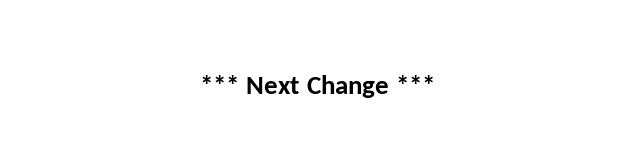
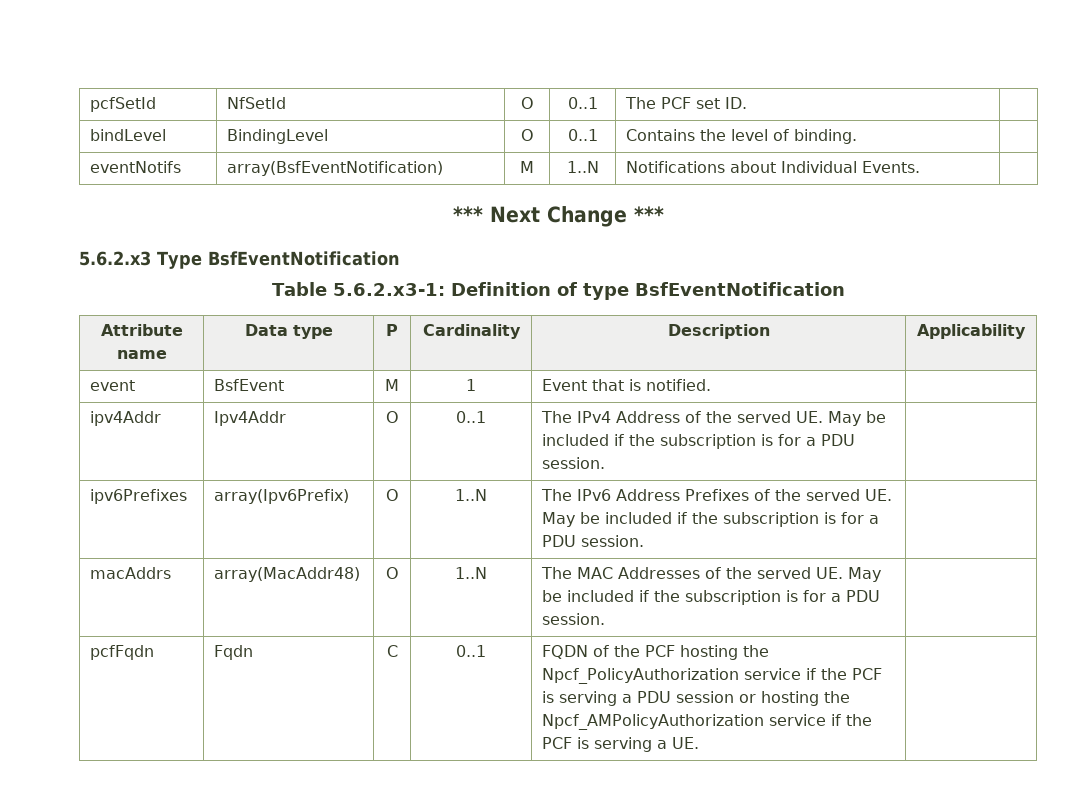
+ pcfSetId | NfSetId | O | 0..1 | The PCF set ID. |
+ bindLevel | BindingLevel | O | 0..1 | Contains the level of binding. |
+ eventNotifs | array(BsfEventNotification) | M | 1..N | Notifications about Individual Events. |
  *** Next Change ***
+ 5.6.2.x3 Type BsfEventNotification
+ Table 5.6.2.x3-1: Definition of type BsfEventNotification
+ Attribute name | Data type | P | Cardinality | Description | Applicability
+ event | BsfEvent | M | 1 | Event that is notified. |
+ ipv4Addr | Ipv4Addr | O | 0..1 | The IPv4 Address of the served UE. May be included if the subscription is for a PDU session. |
+ ipv6Prefixes | array(Ipv6Prefix) | O | 1..N | The IPv6 Address Prefixes of the served UE. May be included if the subscription is for a PDU session. |
+ macAddrs | array(MacAddr48) | O | 1..N | The MAC Addresses of the served UE. May be included if the subscription is for a PDU session. |
+ pcfFqdn | Fqdn | C | 0..1 | FQDN of the PCF hosting the Npcf_PolicyAuthorization service if the PCF is serving a PDU session or hosting the Npcf_AMPolicyAuthorization service if the PCF is serving a UE. |

